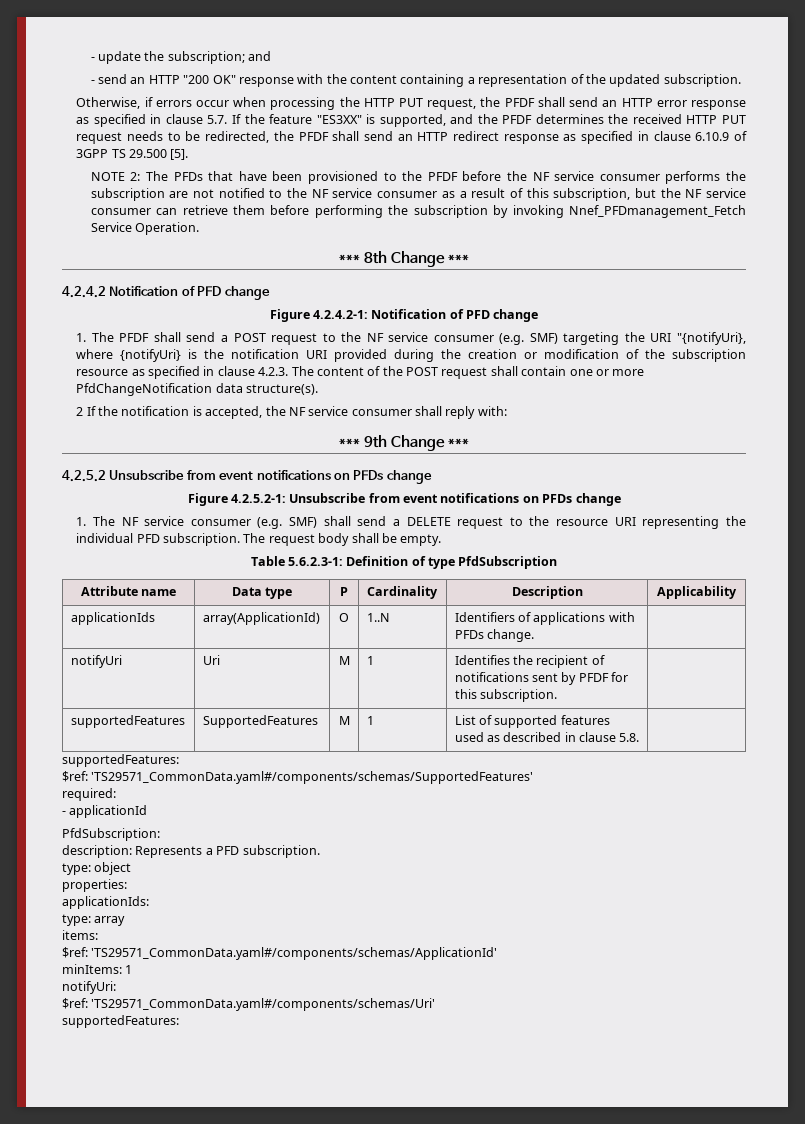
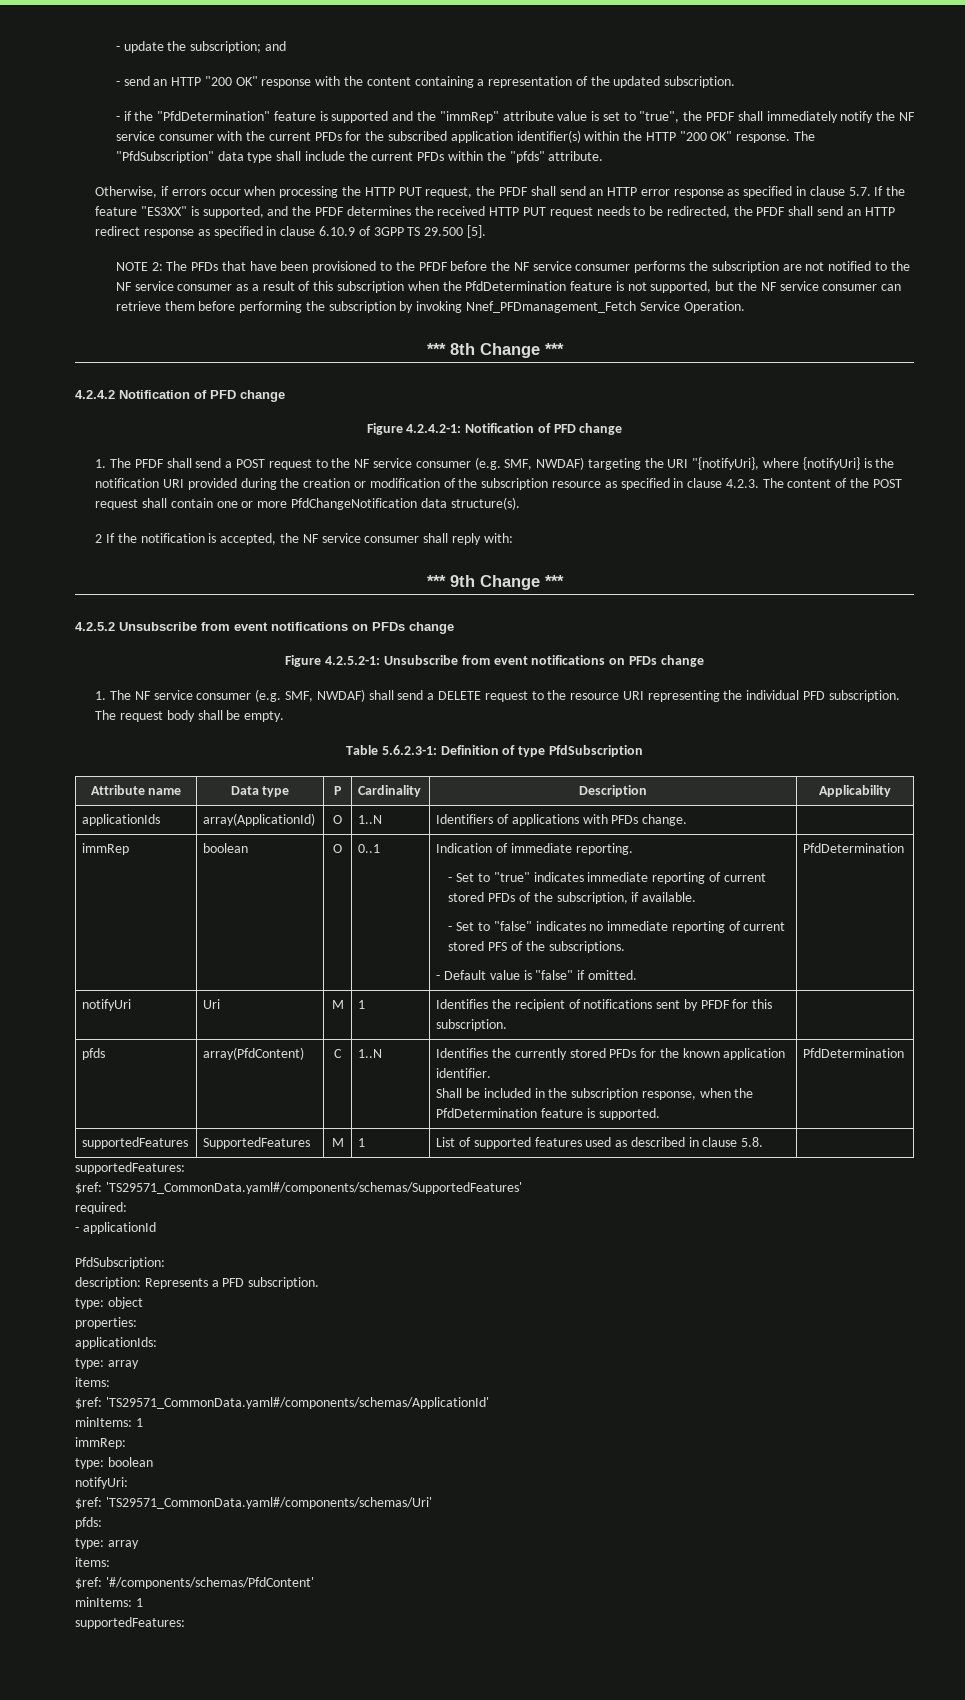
+ - if the "PfdDetermination" feature is supported and the "immRep" attribute value is set to "true", the PFDF shall immediately notify the NF service consumer with the current PFDs for the subscribed application identifier(s) within the HTTP "200 OK" response. The "PfdSubscription" data type shall include the current PFDs within the "pfds" attribute.
- NOTE 2: The PFDs that have been provisioned to the PFDF before the NF service consumer performs the subscription are not notified to the NF service consumer as a result of this subscription, but the NF service consumer can retrieve them before performing the subscription by invoking Nnef_PFDmanagement_Fetch Service Operation.
+ NOTE 2: The PFDs that have been provisioned to the PFDF before the NF service consumer performs the subscription are not notified to the NF service consumer as a result of this subscription when the PfdDetermination feature is not supported, but the NF service consumer can retrieve them before performing the subscription by invoking Nnef_PFDmanagement_Fetch Service Operation.
- 1. The PFDF shall send a POST request to the NF service consumer (e.g. SMF) targeting the URI "{notifyUri}, where {notifyUri} is the notification URI provided during the creation or modification of the subscription resource as specified in clause 4.2.3. The content of the POST request shall contain one or more PfdChangeNotification data structure(s).
+ 1. The PFDF shall send a POST request to the NF service consumer (e.g. SMF, NWDAF) targeting the URI "{notifyUri}, where {notifyUri} is the notification URI provided during the creation or modification of the subscription resource as specified in clause 4.2.3. The content of the POST request shall contain one or more PfdChangeNotification data structure(s).
- 1. The NF service consumer (e.g. SMF) shall send a DELETE request to the resource URI representing the individual PFD subscription.
+ 1. The NF service consumer (e.g. SMF, NWDAF) shall send a DELETE request to the resource URI representing the individual PFD subscription.
+ immRep | boolean | O | 0..1 | Indication of immediate reporting.
+ - Set to "true" indicates immediate reporting of current stored PFDs of the subscription, if available.
+ - Set to "false" indicates no immediate reporting of current stored PFS of the subscriptions.
+ - Default value is "false" if omitted. | PfdDetermination
+ pfds | array(PfdContent) | C | 1..N | Identifies the currently stored PFDs for the known application identifier.
+ Shall be included in the subscription response, when the PfdDetermination feature is supported. | PfdDetermination
+ immRep:
+ type: boolean
+ pfds:
+ type: array
+ items:
+ $ref: '#/components/schemas/PfdContent'
+ minItems: 1

